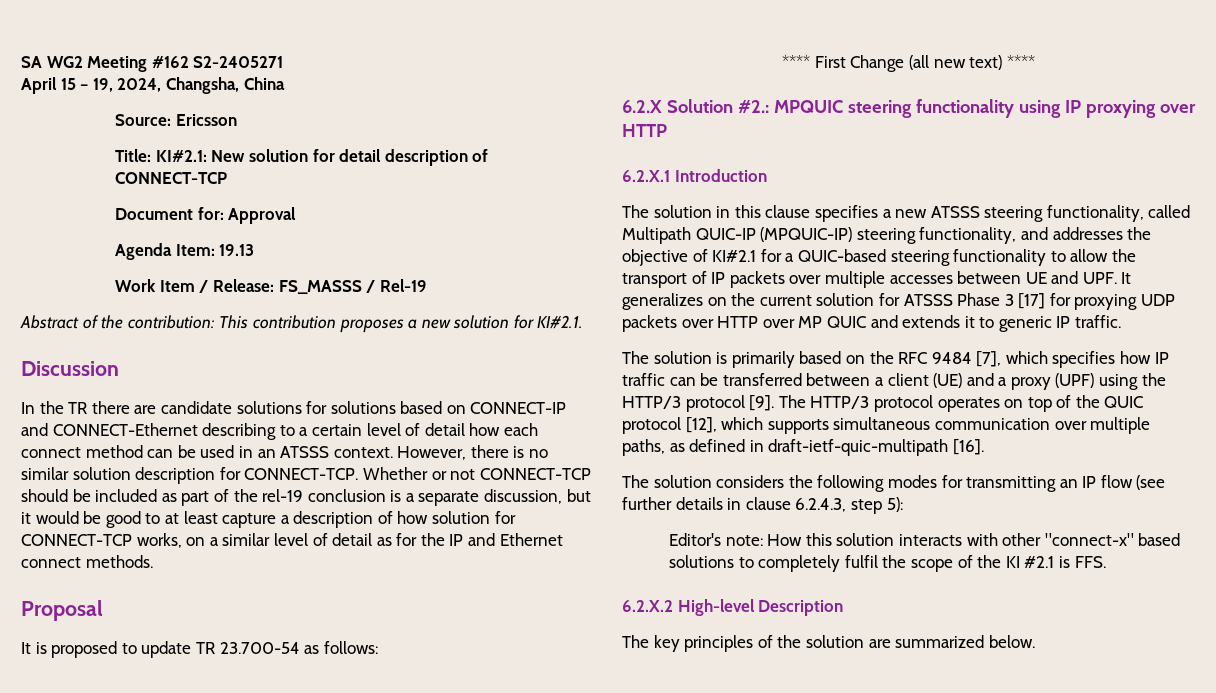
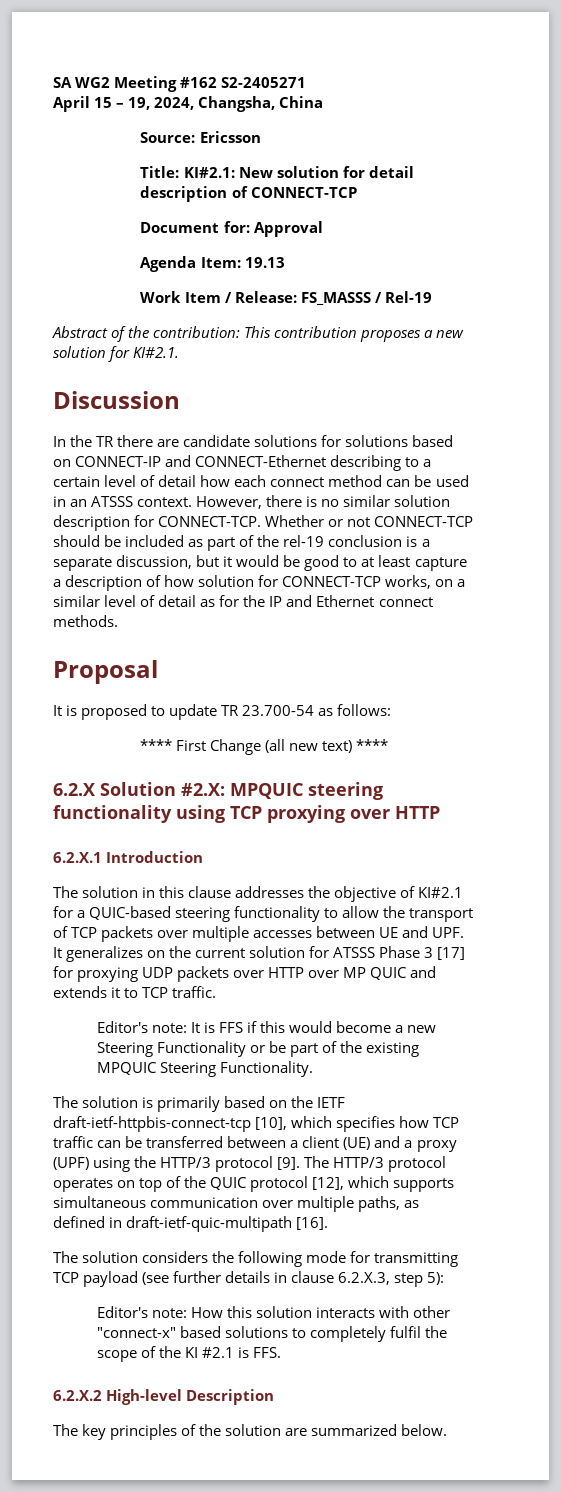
- 6.2.X Solution #2.: MPQUIC steering functionality using IP proxying over HTTP
+ 6.2.X Solution #2.X: MPQUIC steering functionality using TCP proxying over HTTP
- The solution in this clause specifies a new ATSSS steering functionality, called Multipath QUIC-IP (MPQUIC-IP) steering functionality, and addresses the objective of KI#2.1 for a QUIC-based steering functionality to allow the transport of IP packets over multiple accesses between UE and UPF. It generalizes on the current solution for ATSSS Phase 3 [17] for proxying UDP packets over HTTP over MP QUIC and extends it to generic IP traffic.
+ The solution in this clause addresses the objective of KI#2.1 for a QUIC-based steering functionality to allow the transport of TCP packets over multiple accesses between UE and UPF. It generalizes on the current solution for ATSSS Phase 3 [17] for proxying UDP packets over HTTP over MP QUIC and extends it to TCP traffic.
+ Editor's note: It is FFS if this would become a new Steering Functionality or be part of the existing MPQUIC Steering Functionality.
- The solution is primarily based on the RFC 9484 [7], which specifies how IP traffic can be transferred between a client (UE) and a proxy (UPF) using the HTTP/3 protocol [9].
+ The solution is primarily based on the IETF draft-ietf-httpbis-connect-tcp [10], which specifies how TCP traffic can be transferred between a client (UE) and a proxy (UPF) using the HTTP/3 protocol [9].
- The solution considers the following modes for transmitting an IP flow (see further details in clause 6.2.4.3, step 5):
+ The solution considers the following mode for transmitting TCP payload (see further details in clause 6.2.X.3, step 5):

